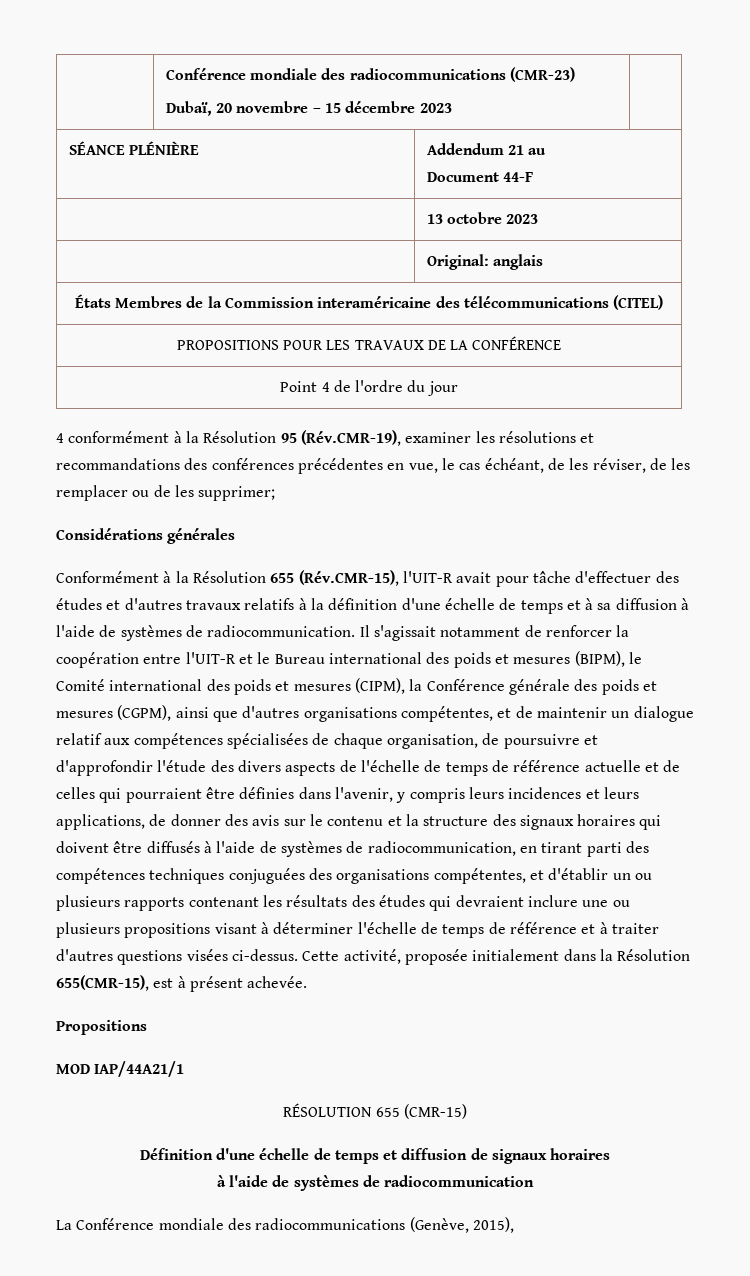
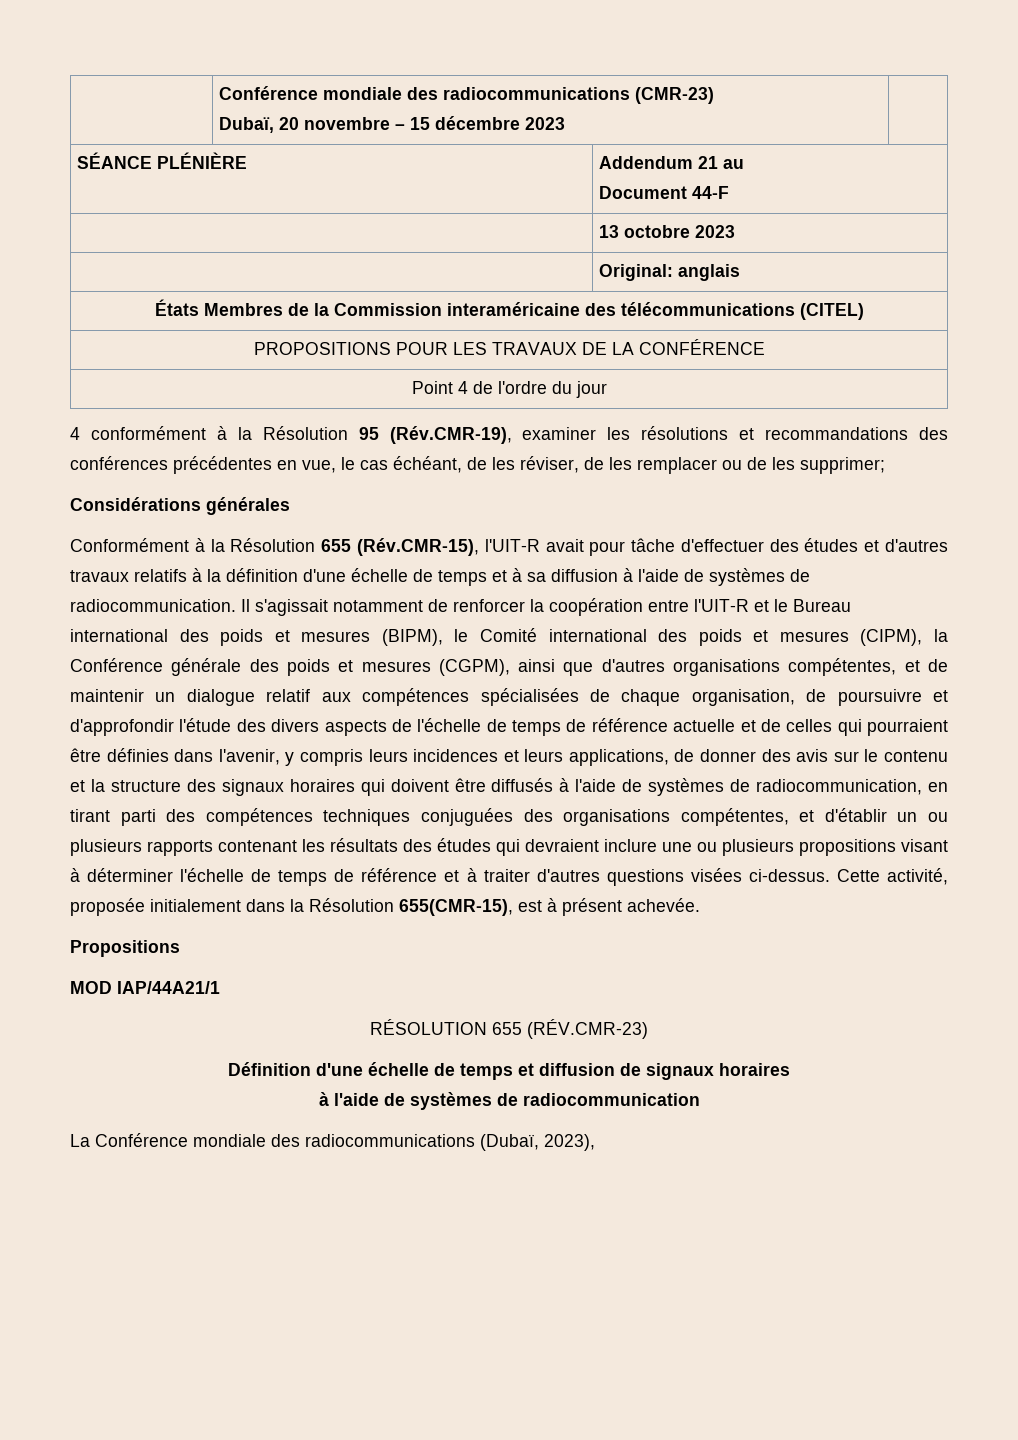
- RÉSOLUTION 655 (CMR-15)
+ RÉSOLUTION 655 (RÉV.CMR-23)
- La Conférence mondiale des radiocommunications (Genève, 2015),
+ La Conférence mondiale des radiocommunications (Dubaï, 2023),

